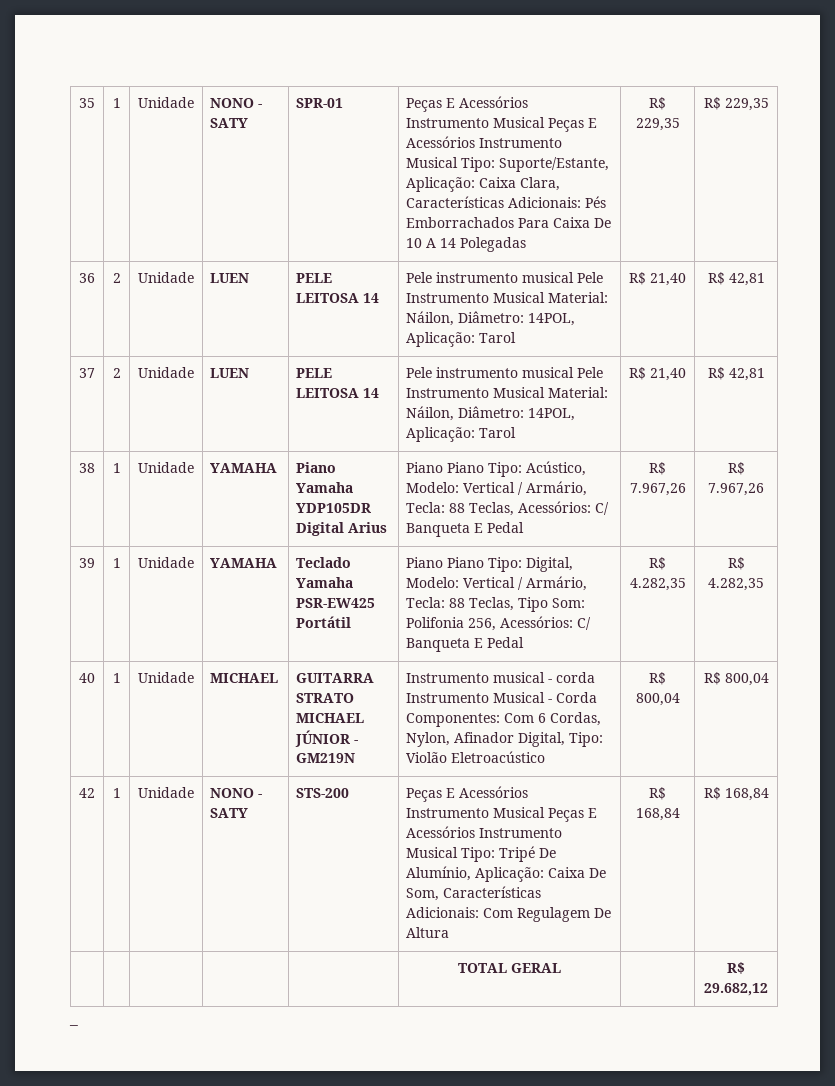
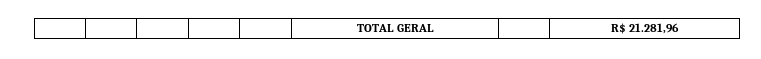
- 35 | 1 | Unidade | NONO - SATY | SPR-01 | Peças E Acessórios Instrumento Musical Peças E Acessórios Instrumento Musical Tipo: Suporte/Estante, Aplicação: Caixa Clara, Características Adicionais: Pés Emborrachados Para Caixa De 10 A 14 Polegadas | R$ 229,35 | R$ 229,35
- 36 | 2 | Unidade | LUEN | PELE LEITOSA 14 | Pele instrumento musical Pele Instrumento Musical Material: Náilon, Diâmetro: 14POL, Aplicação: Tarol | R$ 21,40 | R$ 42,81
- 37 | 2 | Unidade | LUEN | PELE LEITOSA 14 | Pele instrumento musical Pele Instrumento Musical Material: Náilon, Diâmetro: 14POL, Aplicação: Tarol | R$ 21,40 | R$ 42,81
- 38 | 1 | Unidade | YAMAHA | Piano Yamaha YDP105DR Digital Arius | Piano Piano Tipo: Acústico, Modelo: Vertical / Armário, Tecla: 88 Teclas, Acessórios: C/ Banqueta E Pedal | R$ 7.967,26 | R$ 7.967,26
- 39 | 1 | Unidade | YAMAHA | Teclado Yamaha PSR-EW425 Portátil | Piano Piano Tipo: Digital, Modelo: Vertical / Armário, Tecla: 88 Teclas, Tipo Som: Polifonia 256, Acessórios: C/ Banqueta E Pedal | R$ 4.282,35 | R$ 4.282,35
- 40 | 1 | Unidade | MICHAEL | GUITARRA STRATO MICHAEL JÚNIOR - GM219N | Instrumento musical - corda Instrumento Musical - Corda Componentes: Com 6 Cordas, Nylon, Afinador Digital, Tipo: Violão Eletroacústico | R$ 800,04 | R$ 800,04
- 42 | 1 | Unidade | NONO - SATY | STS-200 | Peças E Acessórios Instrumento Musical Peças E Acessórios Instrumento Musical Tipo: Tripé De Alumínio, Aplicação: Caixa De Som, Características Adicionais: Com Regulagem De Altura | R$ 168,84 | R$ 168,84
- | | | | | TOTAL GERAL | | R$ 29.682,12
- –
+ | | | | | TOTAL GERAL | | R$ 21.281,96

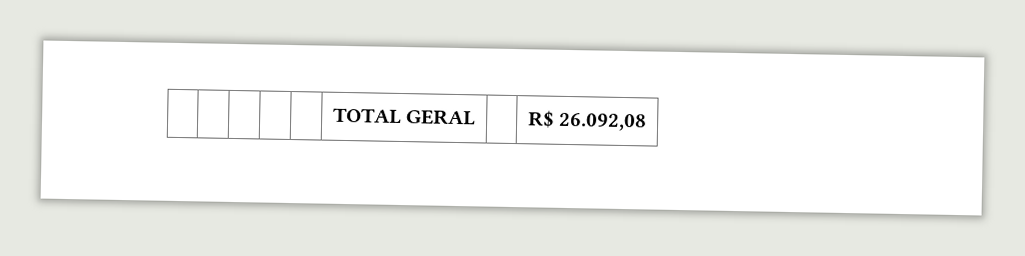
- | | | | | TOTAL GERAL | | R$ 21.281,96
+ | | | | | TOTAL GERAL | | R$ 26.092,08

